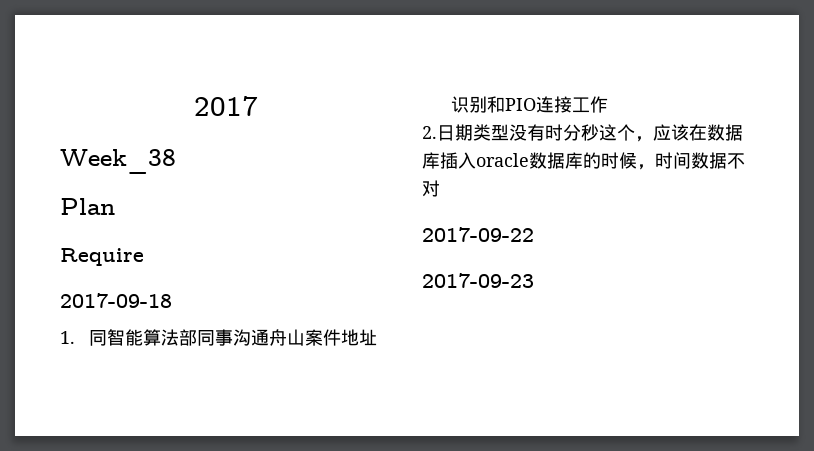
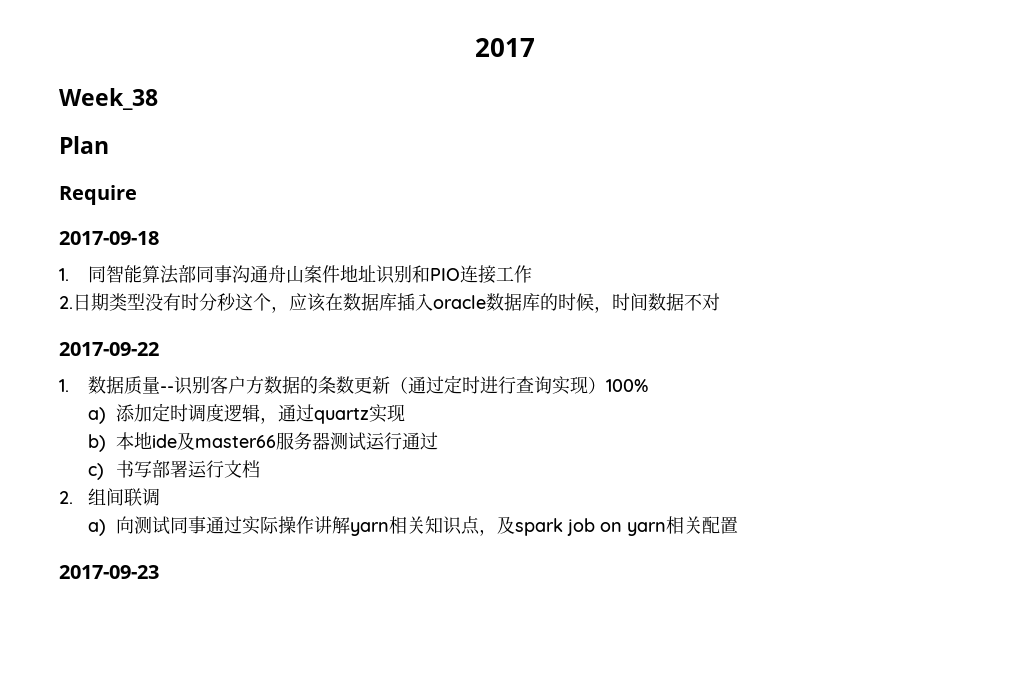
+ 1.数据质量--识别客户方数据的条数更新（通过定时进行查询实现）100%
+ a)添加定时调度逻辑，通过quartz实现
+ b)本地ide及master66服务器测试运行通过
+ c)书写部署运行文档
+ 2.组间联调
+ a)向测试同事通过实际操作讲解yarn相关知识点，及spark job on yarn相关配置

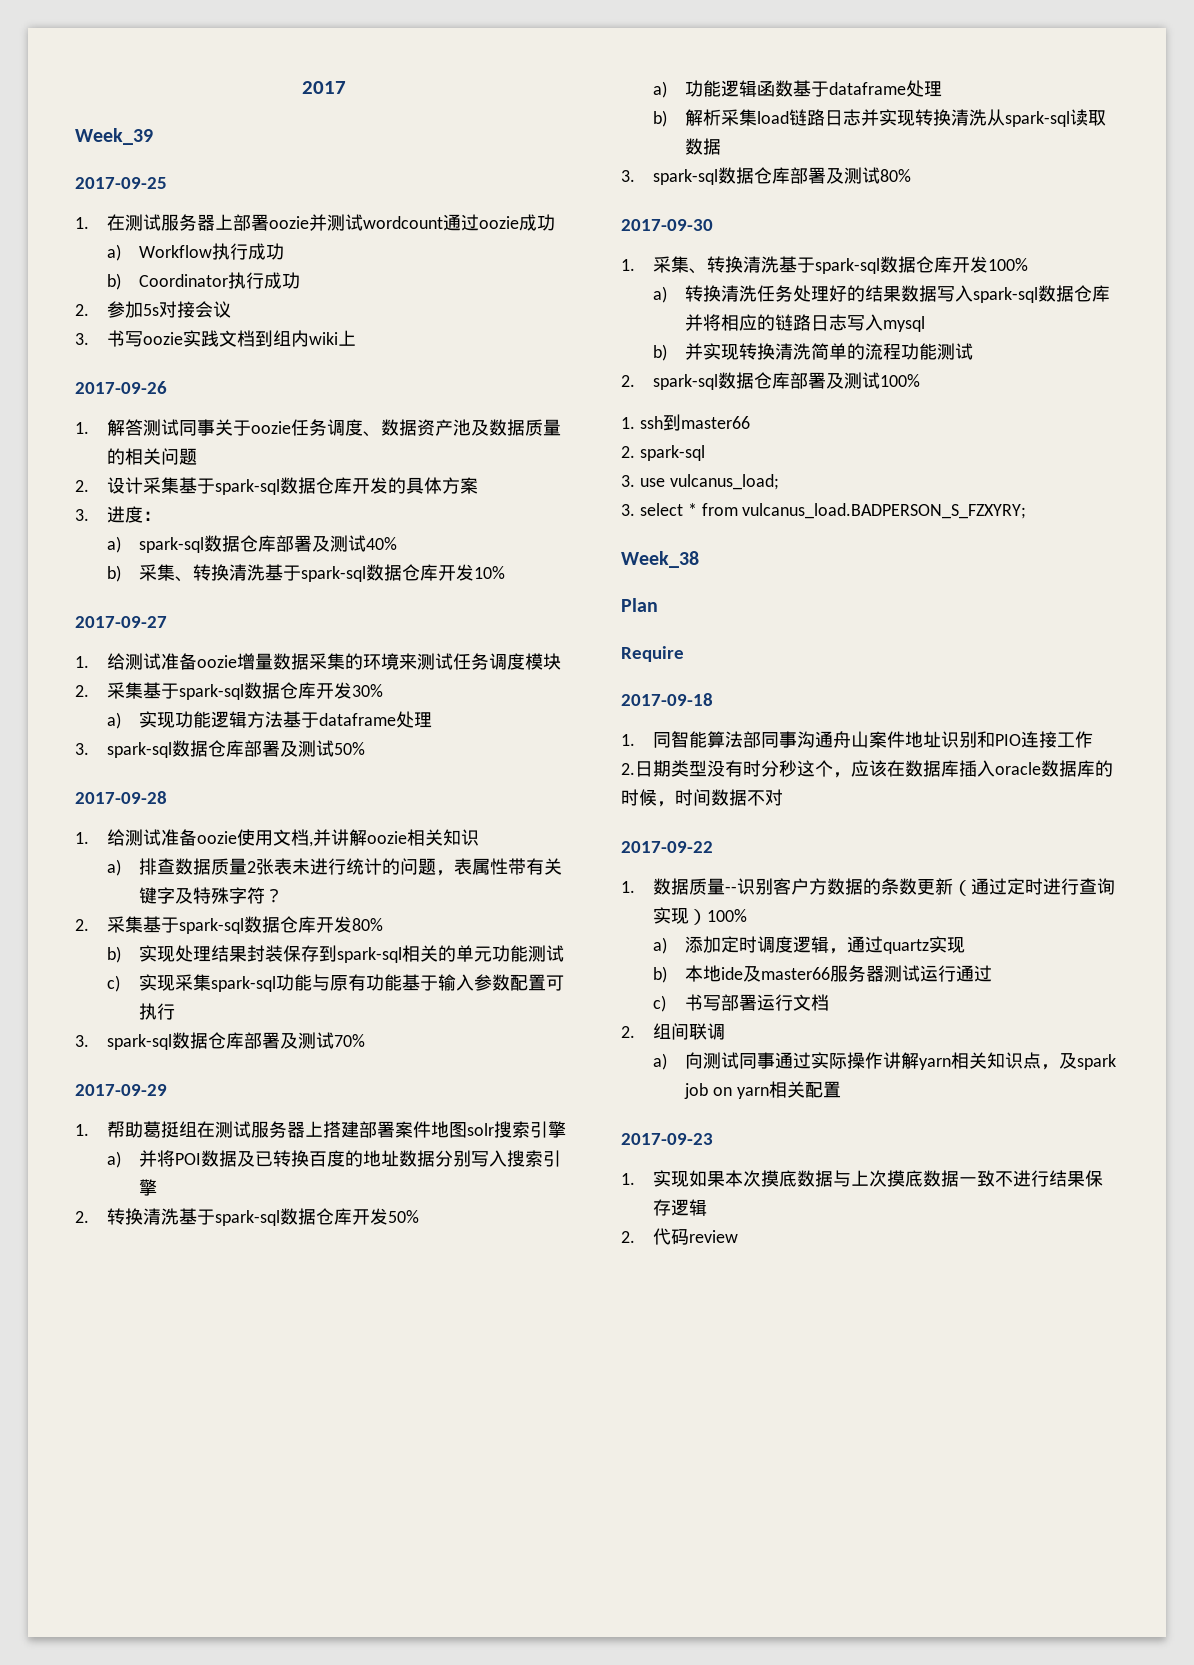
+ Week_39
+ 2017-09-25
+ 1.在测试服务器上部署oozie并测试wordcount通过oozie成功
+ a) Workflow执行成功
+ b) Coordinator执行成功
+ 2.参加5s对接会议
+ 3.书写oozie实践文档到组内wiki上
+ 2017-09-26
+ 1.解答测试同事关于oozie任务调度、数据资产池及数据质量的相关问题
+ 2.设计采集基于spark-sql数据仓库开发的具体方案
+ 3.进度：
+ a) spark-sql数据仓库部署及测试40%
+ b)采集、转换清洗基于spark-sql数据仓库开发10%
+ 2017-09-27
+ 1.给测试准备oozie增量数据采集的环境来测试任务调度模块
+ 2.采集基于spark-sql数据仓库开发30%
+ a)实现功能逻辑方法基于dataframe处理
+ 3. spark-sql数据仓库部署及测试50%
+ 2017-09-28
+ 1.给测试准备oozie使用文档,并讲解oozie相关知识
+ a)排查数据质量2张表未进行统计的问题，表属性带有关键字及特殊字符？
+ 2.采集基于spark-sql数据仓库开发80%
+ b)实现处理结果封装保存到spark-sql相关的单元功能测试
+ c)实现采集spark-sql功能与原有功能基于输入参数配置可执行
+ 3. spark-sql数据仓库部署及测试70%
+ 2017-09-29
+ 1.帮助葛挺组在测试服务器上搭建部署案件地图solr搜索引擎
+ a)并将POI数据及已转换百度的地址数据分别写入搜索引擎
+ 2.转换清洗基于spark-sql数据仓库开发50%
+ a)功能逻辑函数基于dataframe处理
+ b)解析采集load链路日志并实现转换清洗从spark-sql读取数据
+ 3. spark-sql数据仓库部署及测试80%
+ 2017-09-30
+ 1.采集、转换清洗基于spark-sql数据仓库开发100%
+ a)转换清洗任务处理好的结果数据写入spark-sql数据仓库并将相应的链路日志写入mysql
+ b)并实现转换清洗简单的流程功能测试
+ 2. spark-sql数据仓库部署及测试100%
+ 1. ssh到master66
+ 2. spark-sql
+ 3. use vulcanus_load;
+ 3. select * from vulcanus_load.BADPERSON_S_FZXYRY;
+ 1.实现如果本次摸底数据与上次摸底数据一致不进行结果保存逻辑
+ 2.代码review

